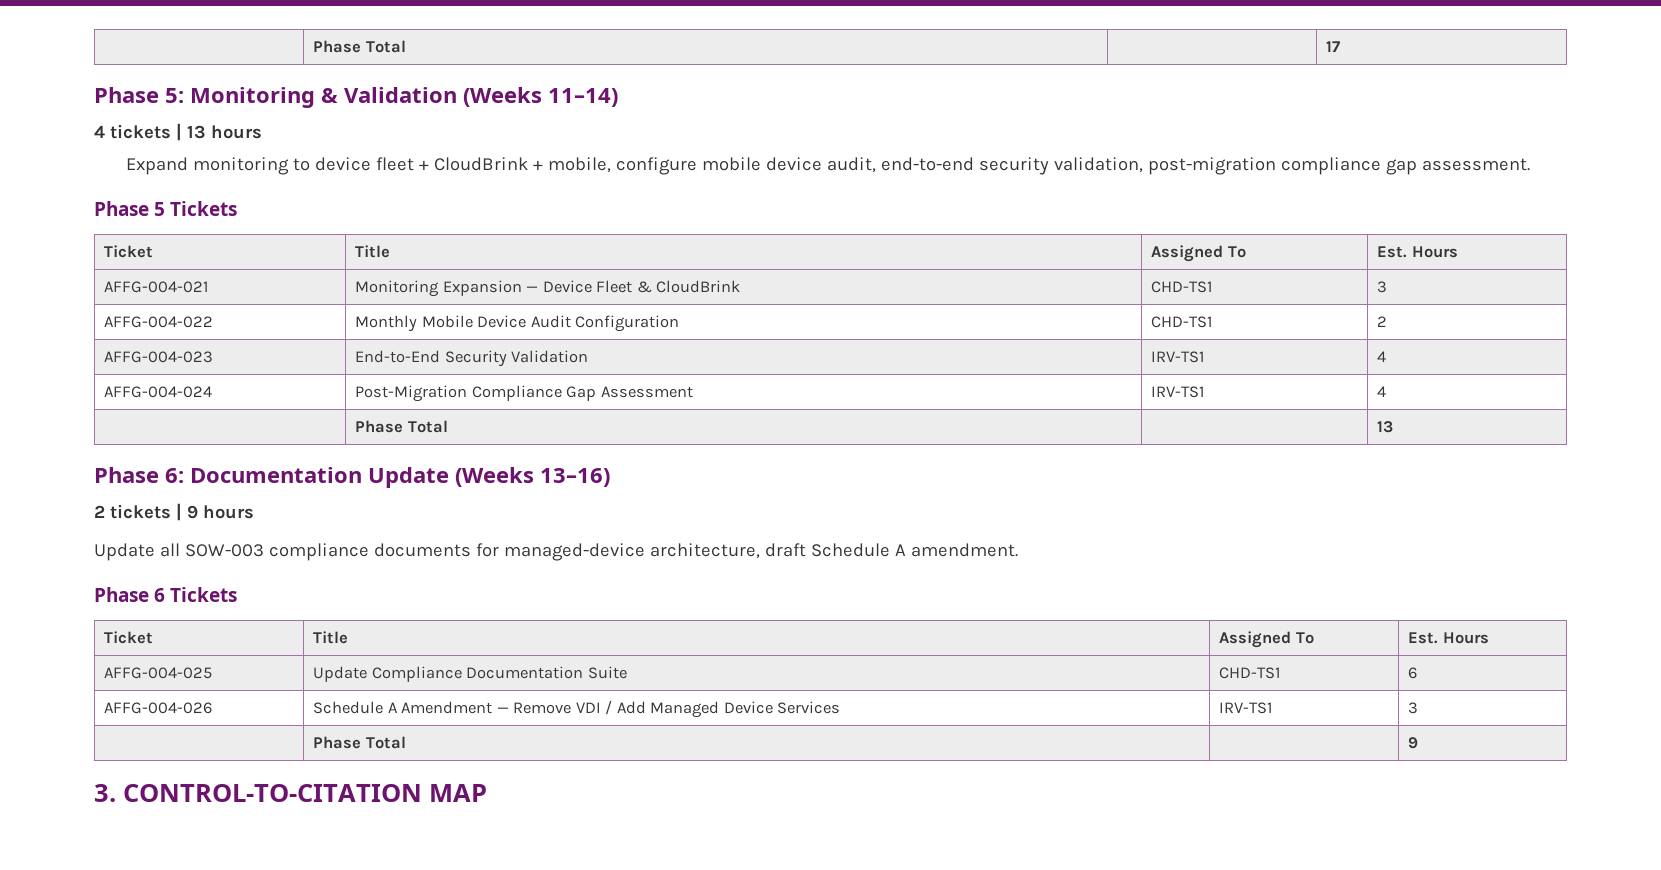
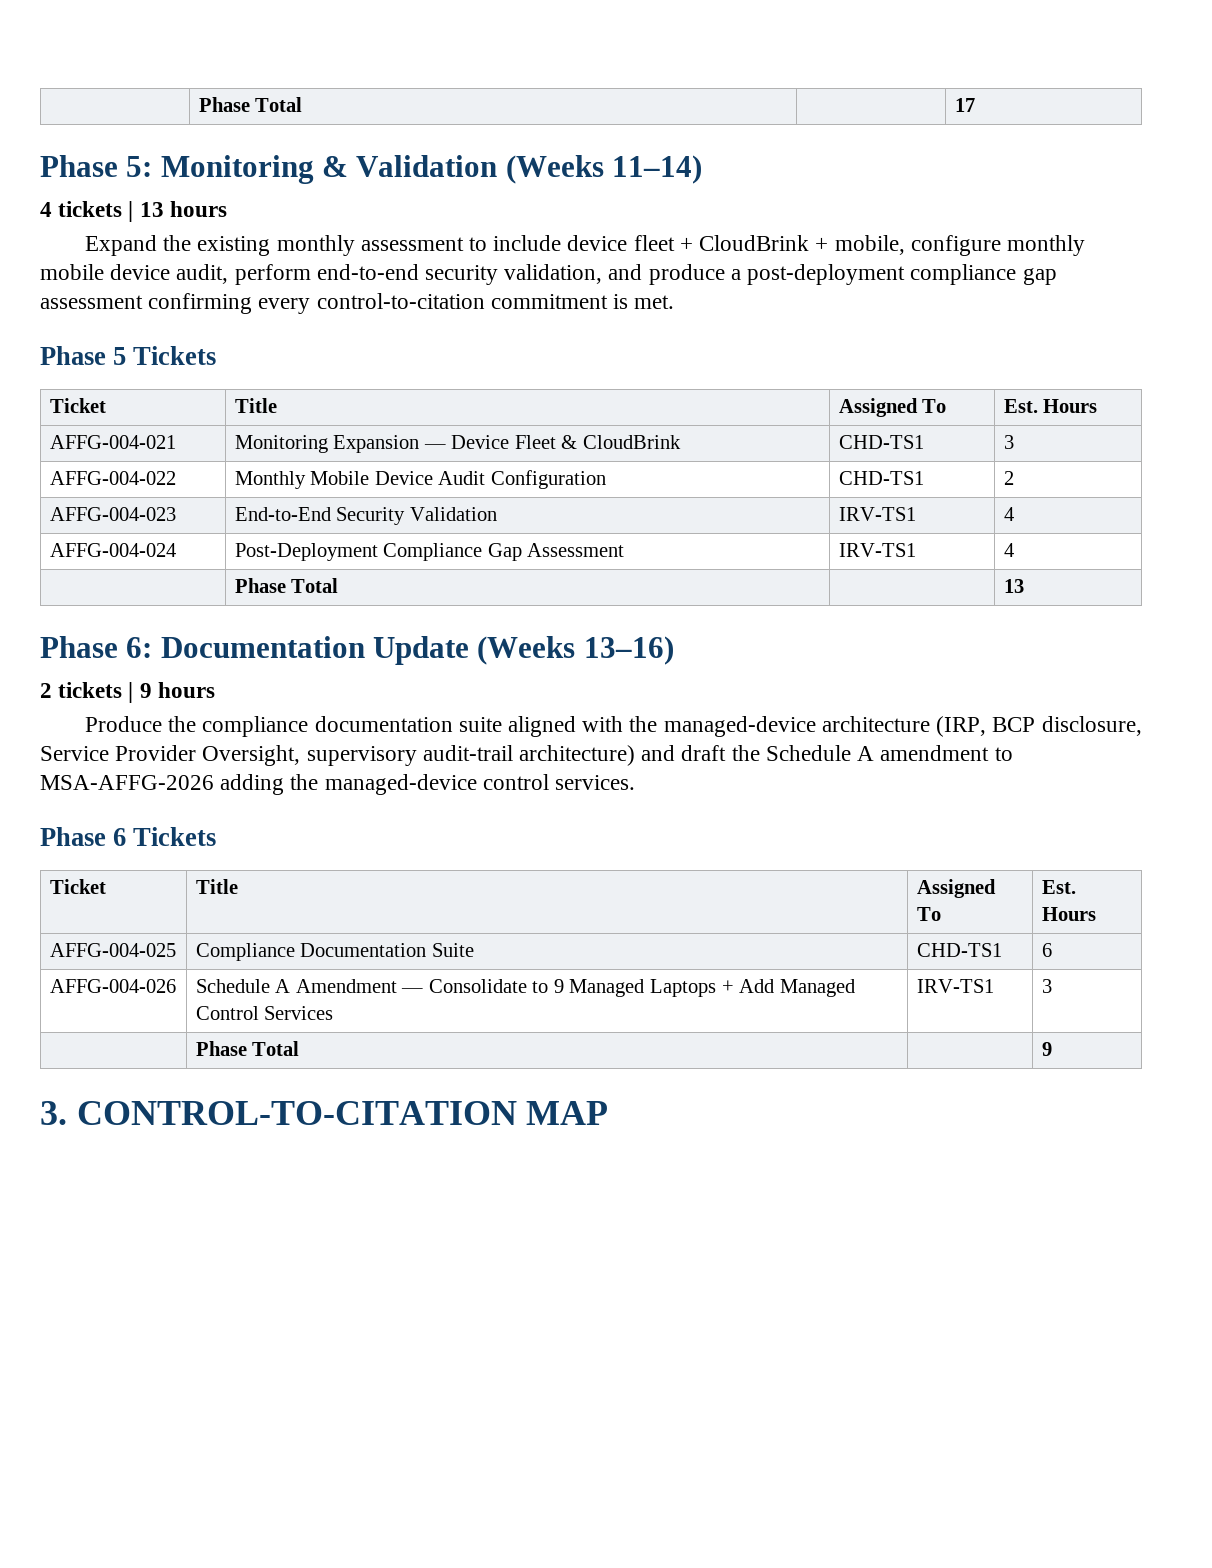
- Expand monitoring to device fleet + CloudBrink + mobile, configure mobile device audit, end-to-end security validation, post-migration compliance gap assessment.
+ Expand the existing monthly assessment to include device fleet + CloudBrink + mobile, configure monthly mobile device audit, perform end-to-end security validation, and produce a post-deployment compliance gap assessment confirming every control-to-citation commitment is met.
- AFFG-004-024 | Post-Migration Compliance Gap Assessment | IRV-TS1 | 4
+ AFFG-004-024 | Post-Deployment Compliance Gap Assessment | IRV-TS1 | 4
- Update all SOW-003 compliance documents for managed-device architecture, draft Schedule A amendment.
+ Produce the compliance documentation suite aligned with the managed-device architecture (IRP, BCP disclosure, Service Provider Oversight, supervisory audit-trail architecture) and draft the Schedule A amendment to MSA-AFFG-2026 adding the managed-device control services.
- AFFG-004-025 | Update Compliance Documentation Suite | CHD-TS1 | 6
+ AFFG-004-025 | Compliance Documentation Suite | CHD-TS1 | 6
- AFFG-004-026 | Schedule A Amendment — Remove VDI / Add Managed Device Services | IRV-TS1 | 3
+ AFFG-004-026 | Schedule A Amendment — Consolidate to 9 Managed Laptops + Add Managed Control Services | IRV-TS1 | 3

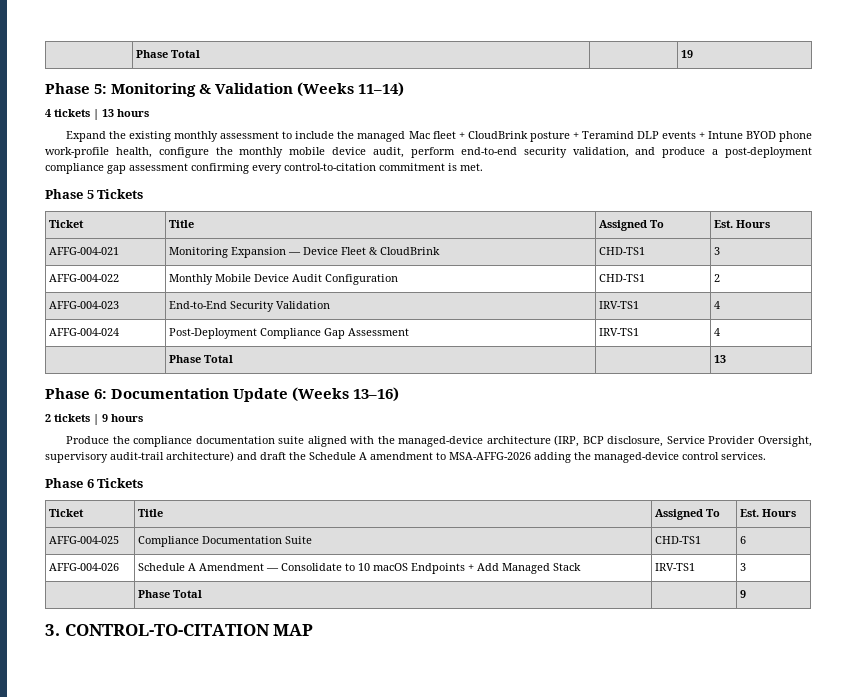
- | Phase Total | | 17
+ | Phase Total | | 19
- Expand the existing monthly assessment to include device fleet + CloudBrink + mobile, configure monthly mobile device audit, perform end-to-end security validation, and produce a post-deployment compliance gap assessment confirming every control-to-citation commitment is met.
+ Expand the existing monthly assessment to include the managed Mac fleet + CloudBrink posture + Teramind DLP events + Intune BYOD phone work-profile health, configure the monthly mobile device audit, perform end-to-end security validation, and produce a post-deployment compliance gap assessment confirming every control-to-citation commitment is met.
- AFFG-004-026 | Schedule A Amendment — Consolidate to 9 Managed Laptops + Add Managed Control Services | IRV-TS1 | 3
+ AFFG-004-026 | Schedule A Amendment — Consolidate to 10 macOS Endpoints + Add Managed Stack | IRV-TS1 | 3

